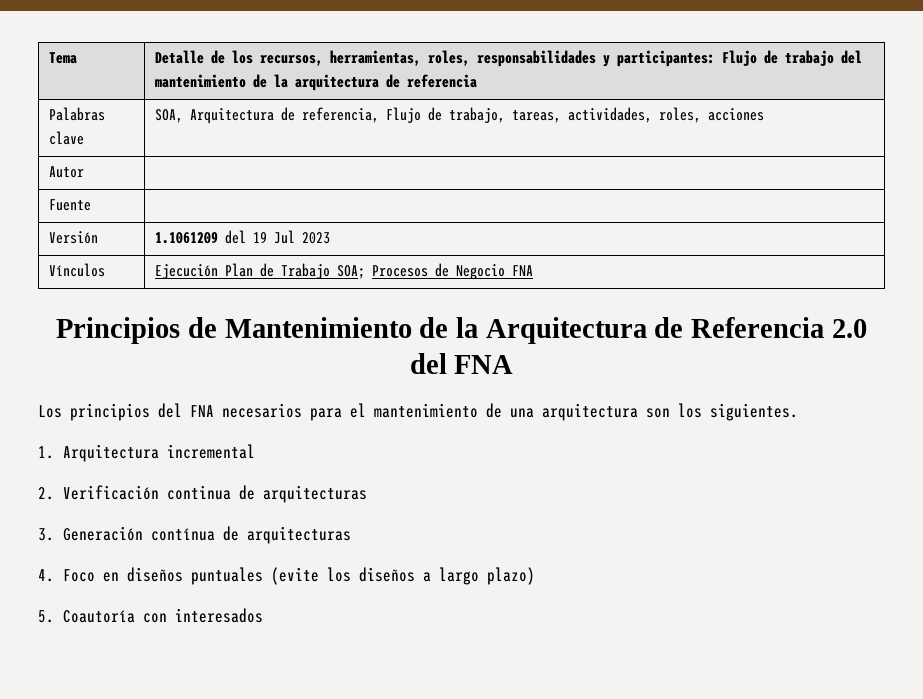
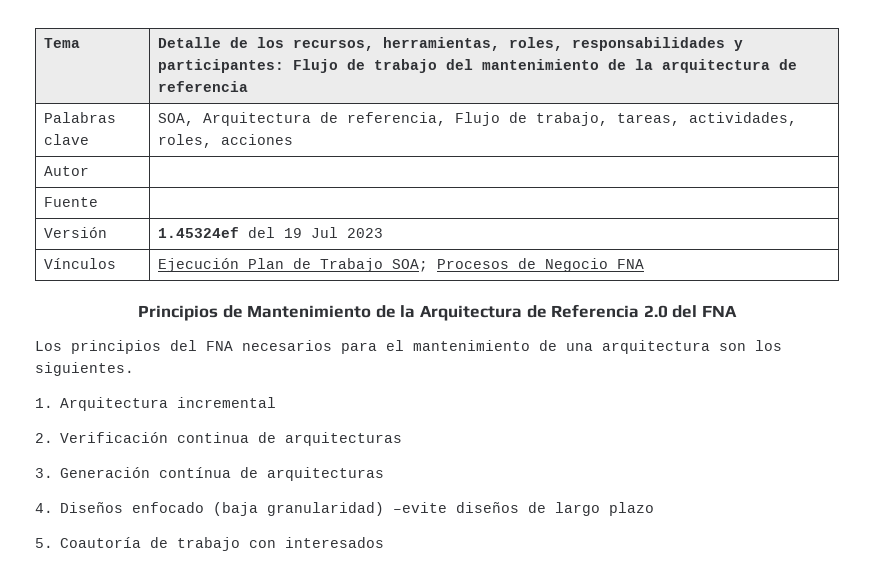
- Versión | 1.1061209 del 19 Jul 2023
+ Versión | 1.45324ef del 19 Jul 2023
- 4. Foco en diseños puntuales (evite los diseños a largo plazo)
+ 4. Diseños enfocado (baja granularidad) –evite diseños de largo plazo
- 5. Coautoría con interesados
+ 5. Coautoría de trabajo con interesados

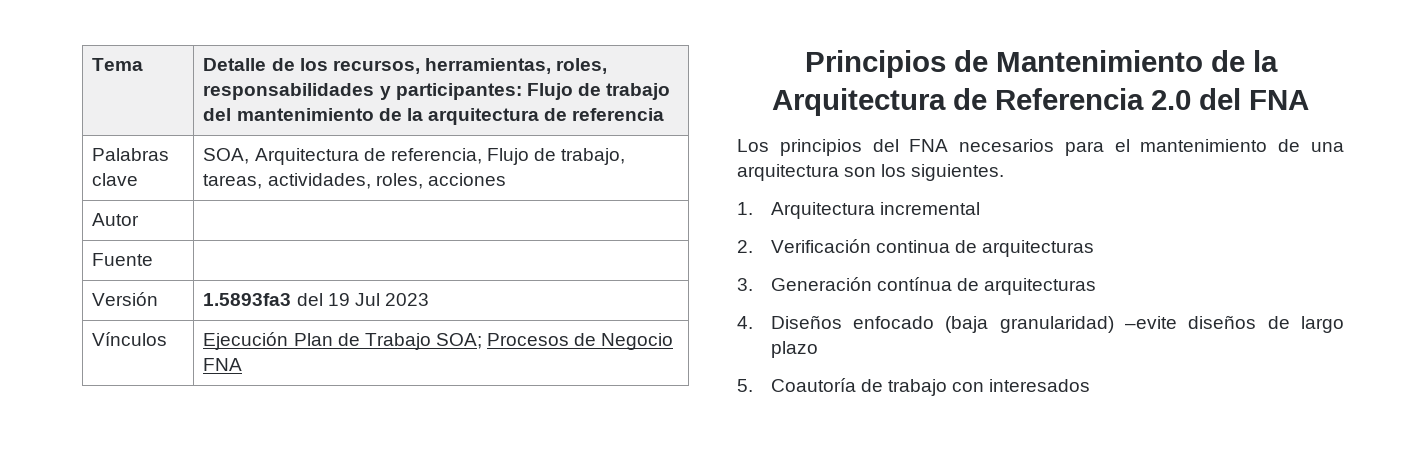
- Versión | 1.45324ef del 19 Jul 2023
+ Versión | 1.5893fa3 del 19 Jul 2023

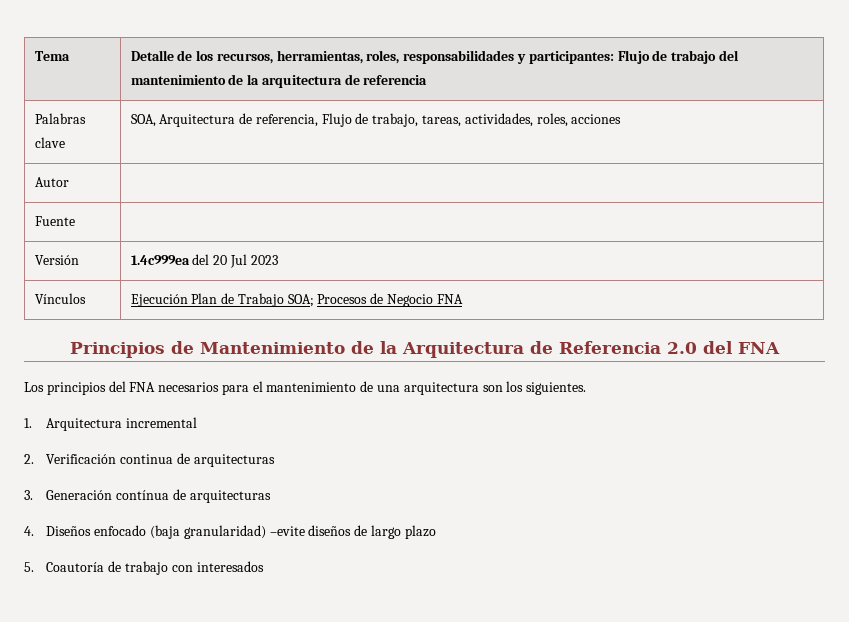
- Versión | 1.5893fa3 del 19 Jul 2023
+ Versión | 1.4c999ea del 20 Jul 2023

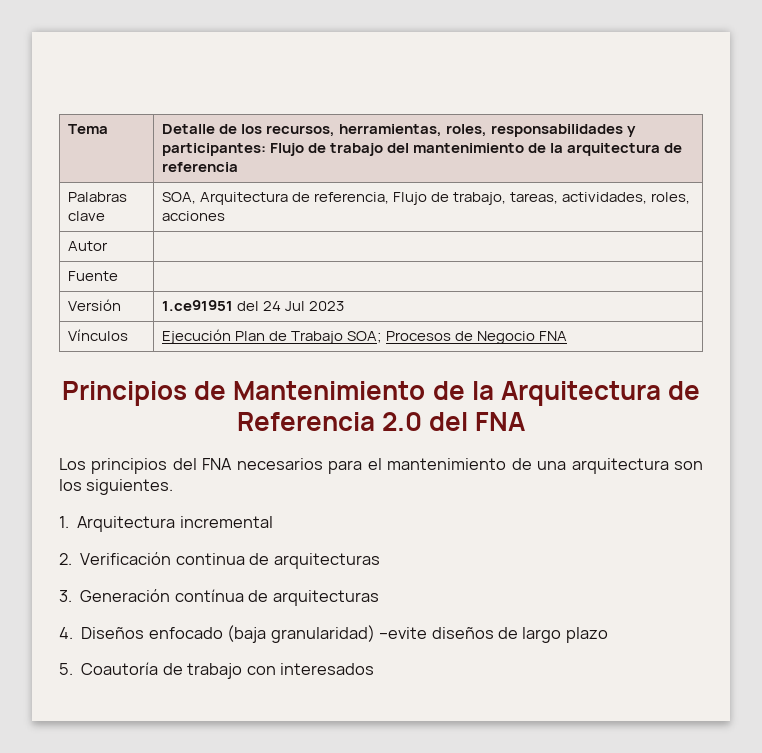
- Versión | 1.4c999ea del 20 Jul 2023
+ Versión | 1.ce91951 del 24 Jul 2023

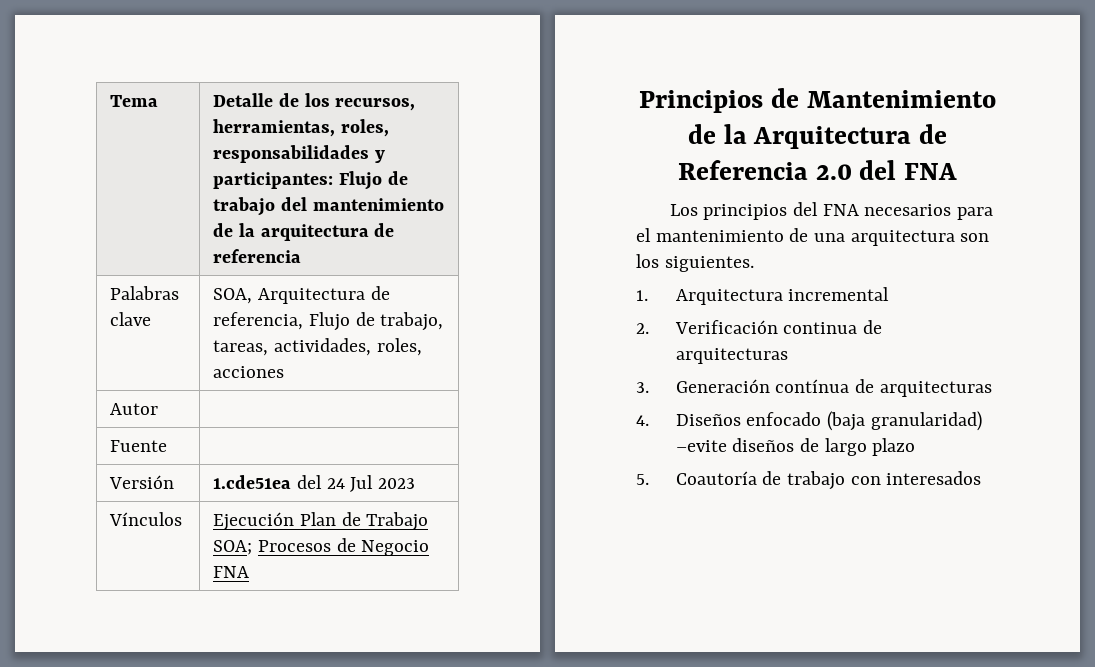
- Versión | 1.ce91951 del 24 Jul 2023
+ Versión | 1.cde51ea del 24 Jul 2023

